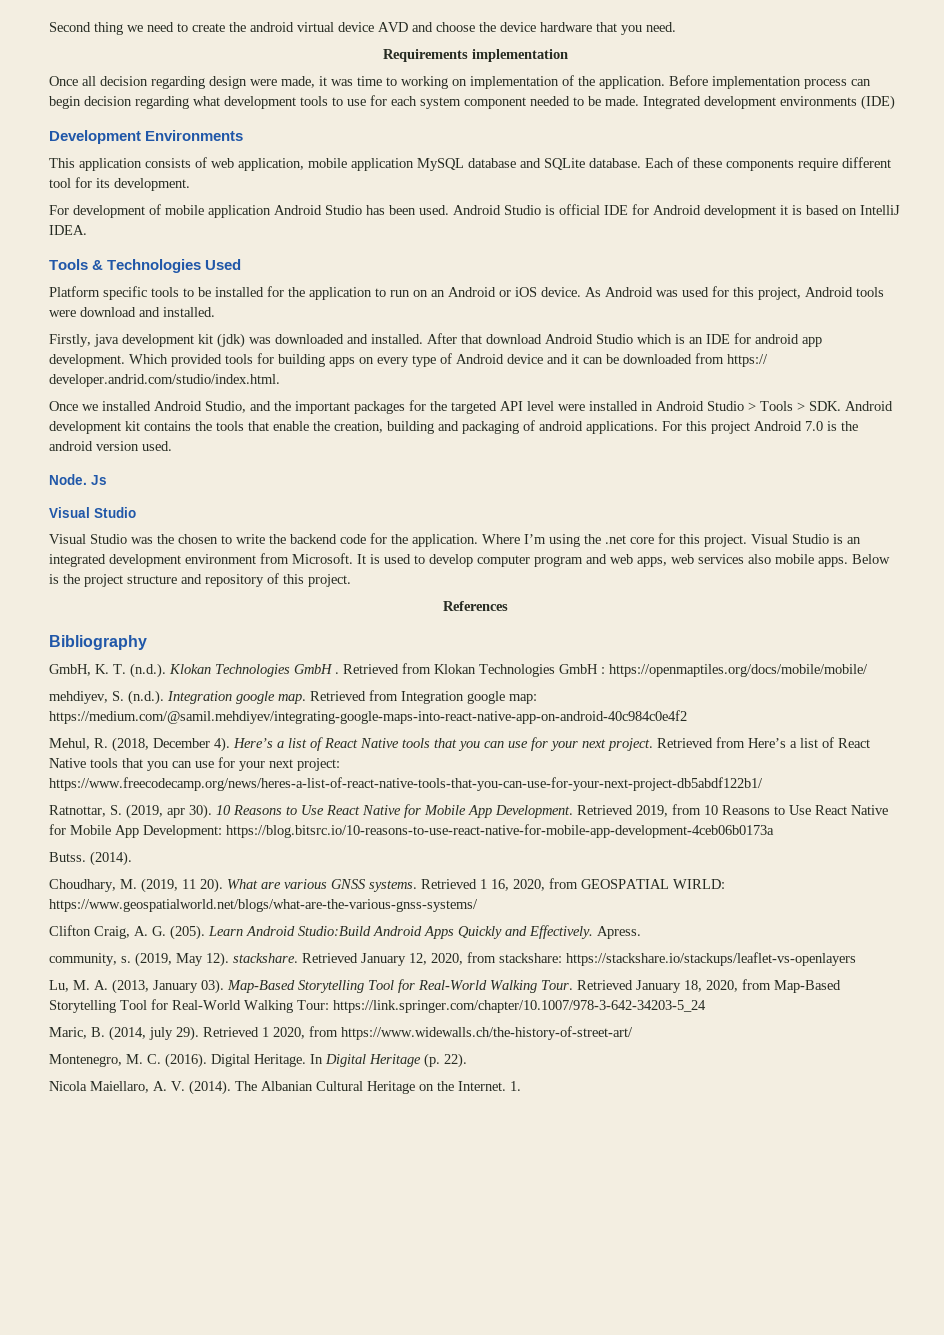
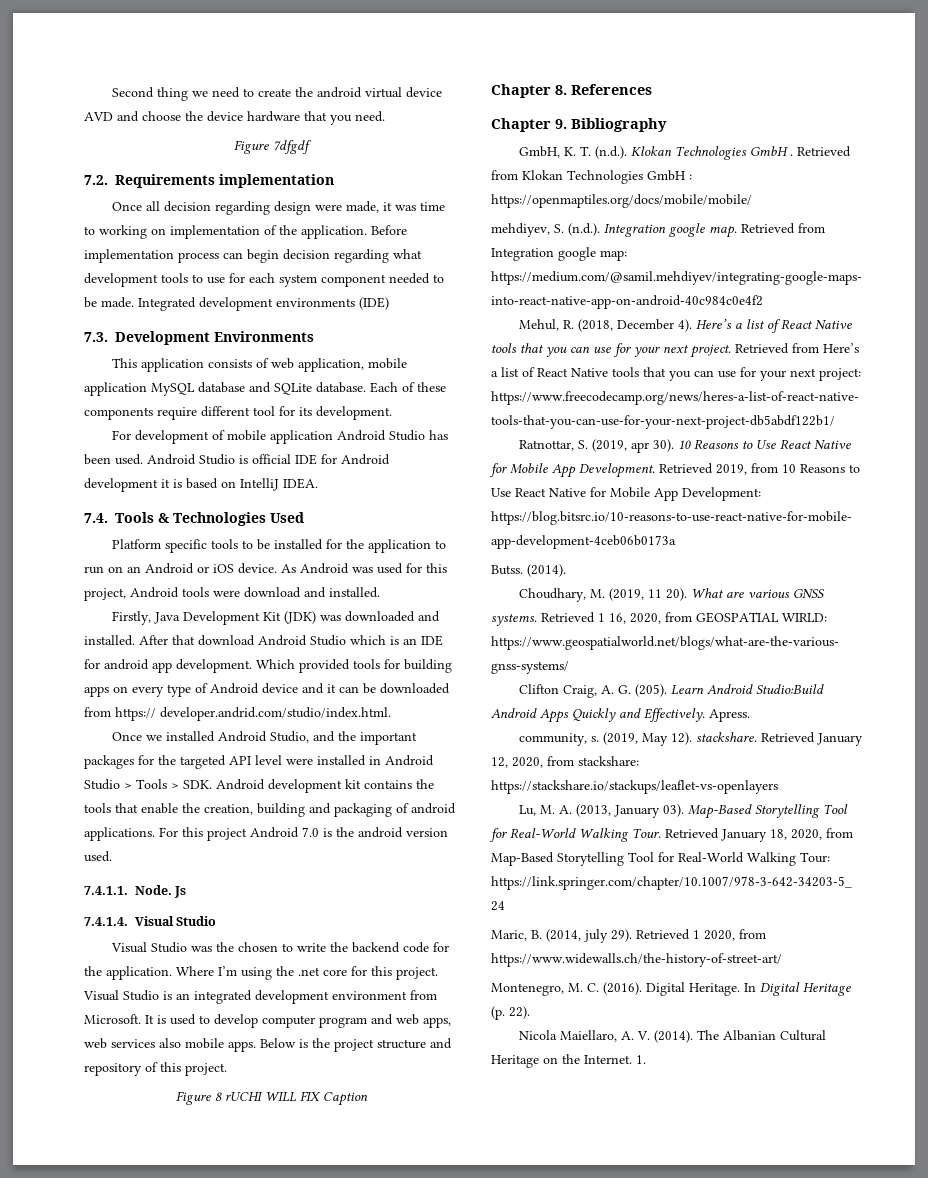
- Requirements implementation
+ Figure 7dfgdf
+ 7.2. Requirements implementation
- Development Environments
+ 7.3. Development Environments
- Tools & Technologies Used
+ 7.4. Tools & Technologies Used
- Firstly, java development kit (jdk) was downloaded and installed.
+ Firstly, Java Development Kit (JDK) was downloaded and installed.
- Node.
+ 7.4.1.1. Node.
  Js
- Visual Studio
+ 7.4.1.4. Visual Studio
- References
+ Figure 8 rUCHI WILL FIX Caption
+ Chapter 8. References
- Bibliography
+ Chapter 9. Bibliography

